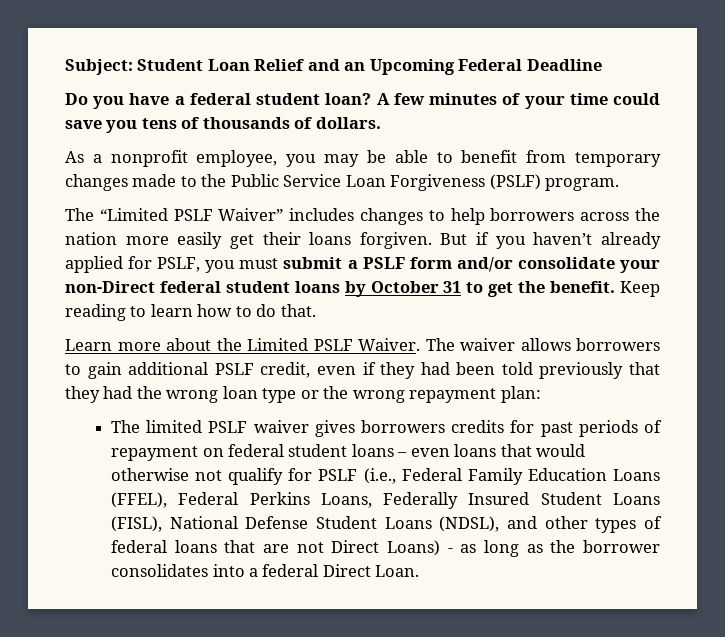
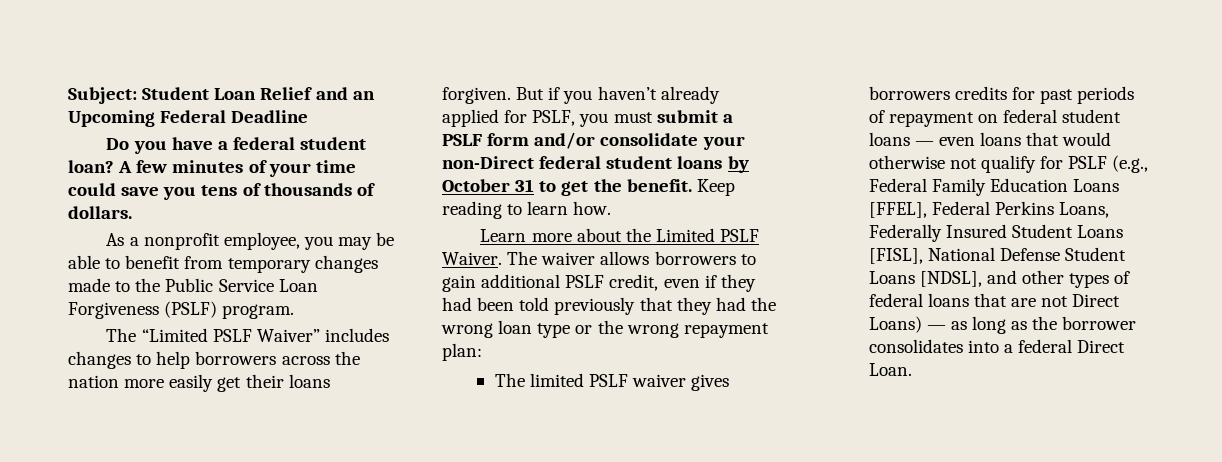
- Keep reading to learn how to do that.
+ Keep reading to learn how.
- The limited PSLF waiver gives borrowers credits for past periods of repayment on federal student loans – even loans that would otherwise not qualify for PSLF (i.e., Federal Family Education Loans (FFEL), Federal Perkins Loans, Federally Insured Student Loans (FISL), National Defense Student Loans (NDSL), and other types of federal loans that are not Direct Loans) - as long as the borrower consolidates into a federal Direct Loan.
+ The limited PSLF waiver gives borrowers credits for past periods of repayment on federal student loans — even loans that would otherwise not qualify for PSLF (e.g., Federal Family Education Loans [FFEL], Federal Perkins Loans, Federally Insured Student Loans [FISL], National Defense Student Loans [NDSL], and other types of federal loans that are not Direct Loans) — as long as the borrower consolidates into a federal Direct Loan.

